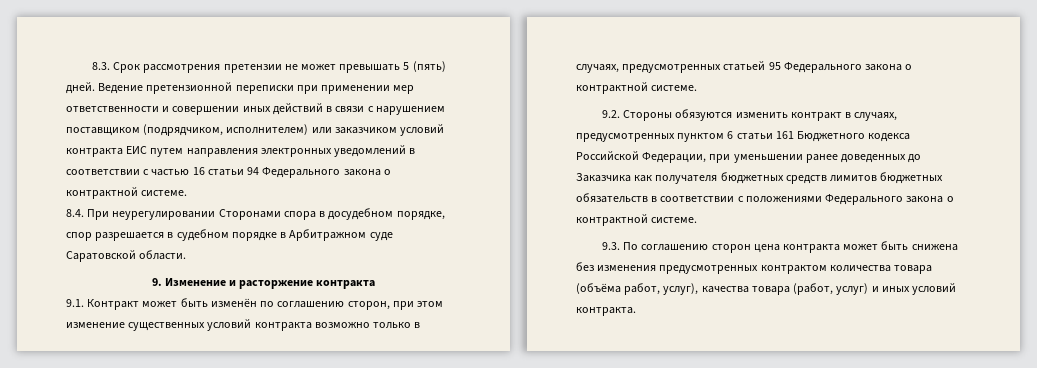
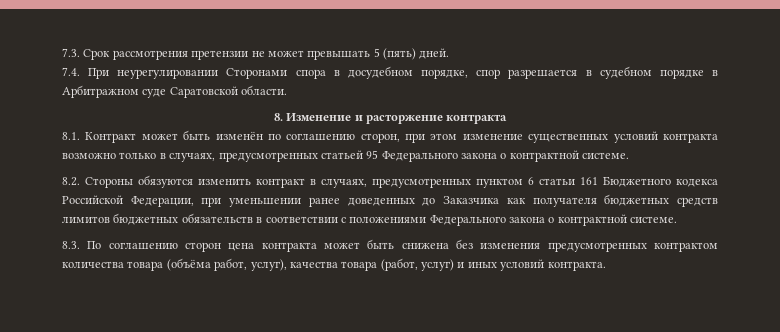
- 8.3. Срок рассмотрения претензии не может превышать 5 (пять) дней. Ведение претензионной переписки при применении мер ответственности и совершении иных действий в связи с нарушением поставщиком (подрядчиком, исполнителем) или заказчиком условий контракта ЕИС путем направления электронных уведомлений в соответствии с частью 16 статьи 94 Федерального закона о контрактной системе.
- 8.4. При неурегулировании Сторонами спора в досудебном порядке, спор разрешается в судебном порядке в Арбитражном суде Саратовской области.
+ 7.3. Срок рассмотрения претензии не может превышать 5 (пять) дней.
+ 7.4. При неурегулировании Сторонами спора в досудебном порядке, спор разрешается в судебном порядке в Арбитражном суде Саратовской области.
- 9. Изменение и расторжение контракта
+ 8. Изменение и расторжение контракта
- 9.1. Контракт может быть изменён по соглашению сторон, при этом изменение существенных условий контракта возможно только в случаях, предусмотренных статьей 95 Федерального закона о контрактной системе.
+ 8.1. Контракт может быть изменён по соглашению сторон, при этом изменение существенных условий контракта возможно только в случаях, предусмотренных статьей 95 Федерального закона о контрактной системе.
- 9.2. Стороны обязуются изменить контракт в случаях, предусмотренных пунктом 6 статьи 161 Бюджетного кодекса Российской Федерации, при уменьшении ранее доведенных до Заказчика как получателя бюджетных средств лимитов бюджетных обязательств в соответствии с положениями Федерального закона о контрактной системе.
+ 8.2. Стороны обязуются изменить контракт в случаях, предусмотренных пунктом 6 статьи 161 Бюджетного кодекса Российской Федерации, при уменьшении ранее доведенных до Заказчика как получателя бюджетных средств лимитов бюджетных обязательств в соответствии с положениями Федерального закона о контрактной системе.
- 9.3. По соглашению сторон цена контракта может быть снижена без изменения предусмотренных контрактом количества товара (объёма работ, услуг), качества товара (работ, услуг) и иных условий контракта.
+ 8.3. По соглашению сторон цена контракта может быть снижена без изменения предусмотренных контрактом количества товара (объёма работ, услуг), качества товара (работ, услуг) и иных условий контракта.

